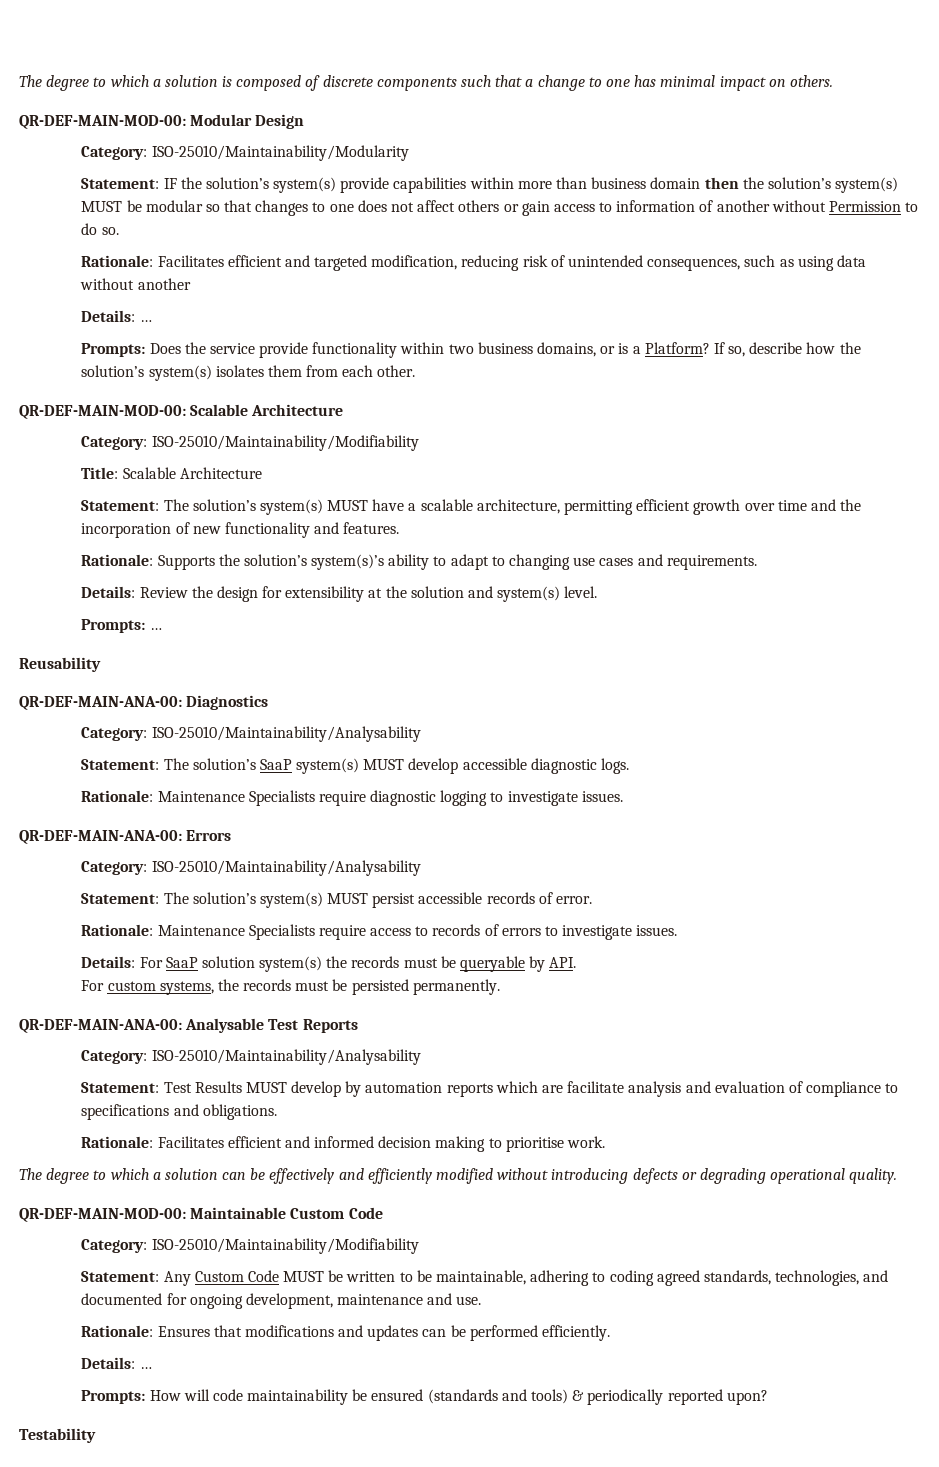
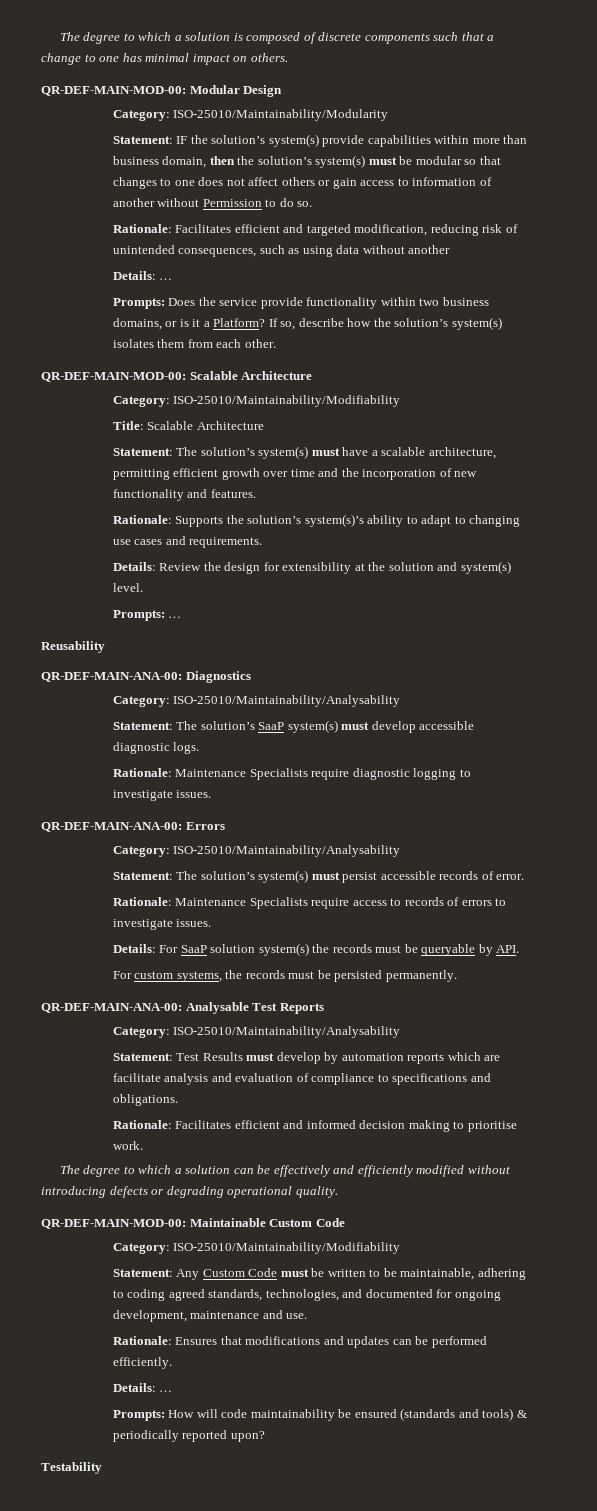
- Statement: IF the solution’s system(s) provide capabilities within more than business domain then the solution’s system(s) MUST be modular so that changes to one does not affect others or gain access to information of another without Permission to do so.
+ Statement: IF the solution’s system(s) provide capabilities within more than business domain, then the solution’s system(s) must be modular so that changes to one does not affect others or gain access to information of another without Permission to do so.
- Prompts: Does the service provide functionality within two business domains, or is a Platform?
+ Prompts: Does the service provide functionality within two business domains, or is it a Platform?
- Statement: The solution’s system(s) MUST have a scalable architecture, permitting efficient growth over time and the incorporation of new functionality and features.
+ Statement: The solution’s system(s) must have a scalable architecture, permitting efficient growth over time and the incorporation of new functionality and features.
- Statement: The solution’s SaaP system(s) MUST develop accessible diagnostic logs.
+ Statement: The solution’s SaaP system(s) must develop accessible diagnostic logs.
- Statement: The solution’s system(s) MUST persist accessible records of error.
+ Statement: The solution’s system(s) must persist accessible records of error.
- Statement: Test Results MUST develop by automation reports which are facilitate analysis and evaluation of compliance to specifications and obligations.
+ Statement: Test Results must develop by automation reports which are facilitate analysis and evaluation of compliance to specifications and obligations.
- Statement: Any Custom Code MUST be written to be maintainable, adhering to coding agreed standards, technologies, and documented for ongoing development, maintenance and use.
+ Statement: Any Custom Code must be written to be maintainable, adhering to coding agreed standards, technologies, and documented for ongoing development, maintenance and use.

